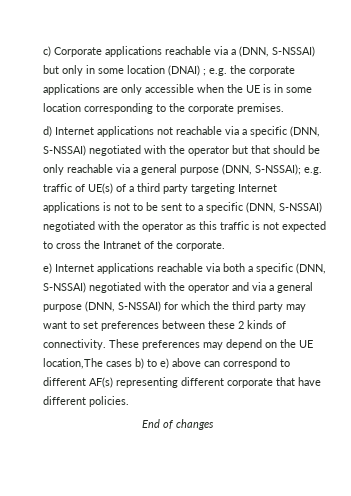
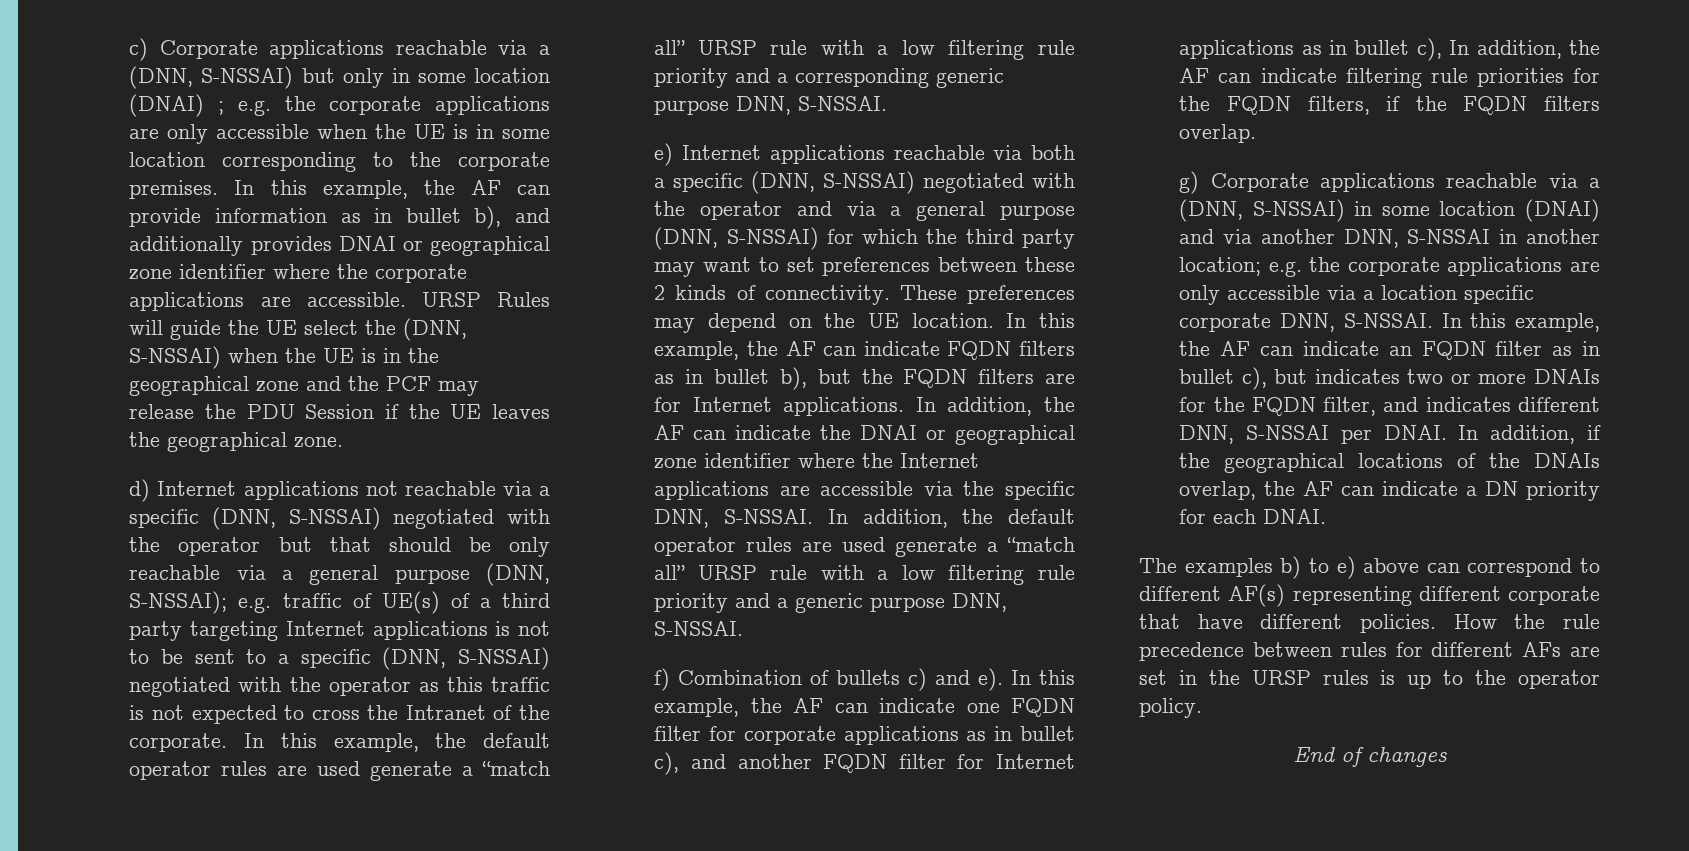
+ In this example, the AF can provide information as in bullet b), and additionally provides DNAI or geographical zone identifier where the corporate applications are accessible. URSP Rules will guide the UE select the (DNN, S-NSSAI) when the UE is in the geographical zone and the PCF may release the PDU Session if the UE leaves the geographical zone.
+ In this example, the default operator rules are used generate a “match all” URSP rule with a low filtering rule priority and a corresponding generic purpose DNN, S-NSSAI.
- These preferences may depend on the UE location,The cases b) to e) above can correspond to different AF(s) representing different corporate that have different policies.
+ These preferences may depend on the UE location. In this example, the AF can indicate FQDN filters as in bullet b), but the FQDN filters are for Internet applications. In addition, the AF can indicate the DNAI or geographical zone identifier where the Internet applications are accessible via the specific DNN, S-NSSAI. In addition, the default operator rules are used generate a “match all” URSP rule with a low filtering rule priority and a generic purpose DNN, S-NSSAI.
+ f) Combination of bullets c) and e). In this example, the AF can indicate one FQDN filter for corporate applications as in bullet c), and another FQDN filter for Internet applications as in bullet c), In addition, the AF can indicate filtering rule priorities for the FQDN filters, if the FQDN filters overlap.
+ g) Corporate applications reachable via a (DNN, S-NSSAI) in some location (DNAI) and via another DNN, S-NSSAI in another location; e.g. the corporate applications are only accessible via a location specific corporate DNN, S-NSSAI. In this example, the AF can indicate an FQDN filter as in bullet c), but indicates two or more DNAIs for the FQDN filter, and indicates different DNN, S-NSSAI per DNAI. In addition, if the geographical locations of the DNAIs overlap, the AF can indicate a DN priority for each DNAI.
+ The examples b) to e) above can correspond to different AF(s) representing different corporate that have different policies. How the rule precedence between rules for different AFs are set in the URSP rules is up to the operator policy.

